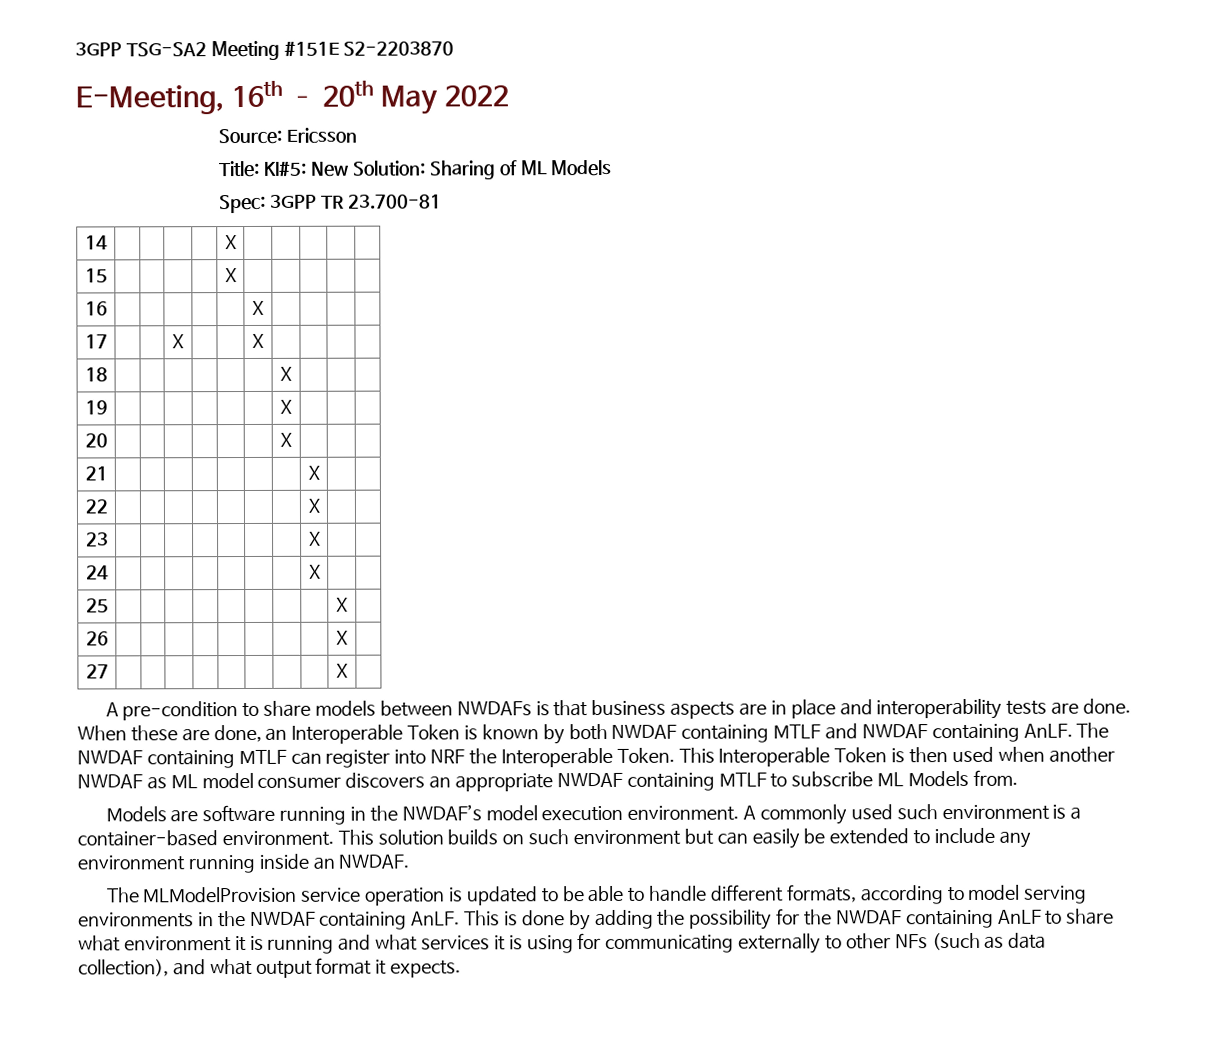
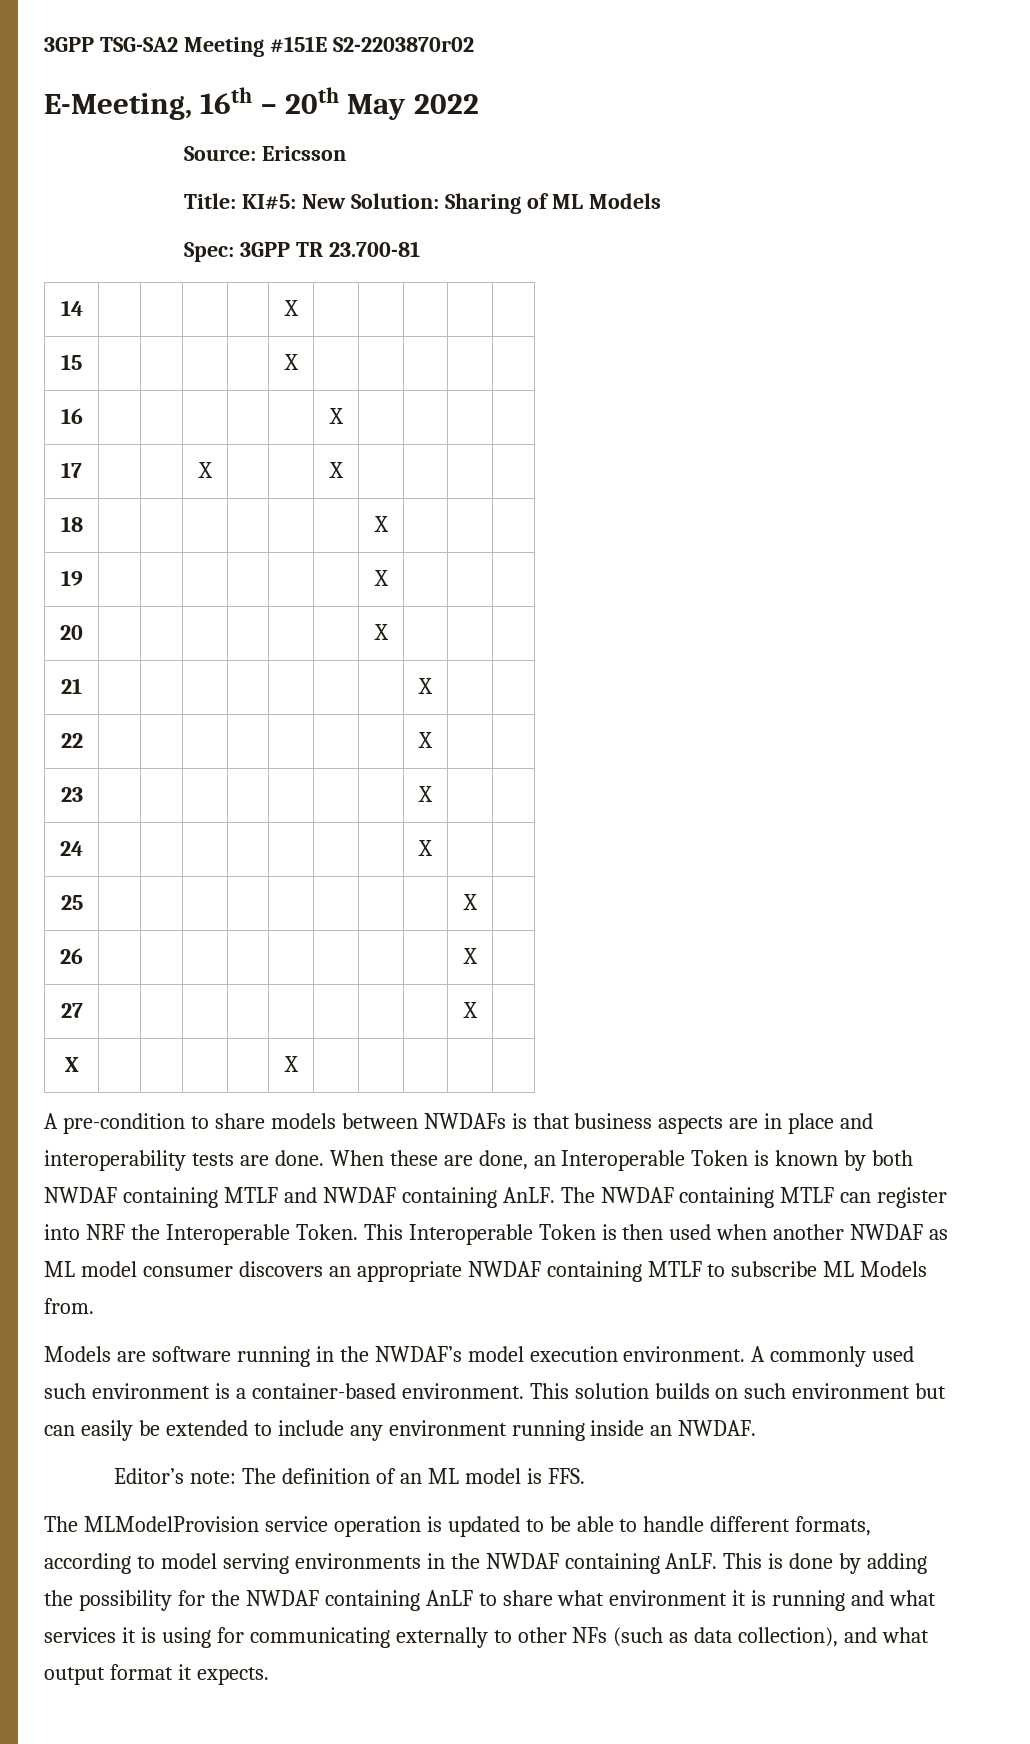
- 3GPP TSG-SA2 Meeting #151E S2-2203870
+ 3GPP TSG-SA2 Meeting #151E S2-2203870r02
+ X | | | | | X | | | | |
+ Editor’s note: The definition of an ML model is FFS.

